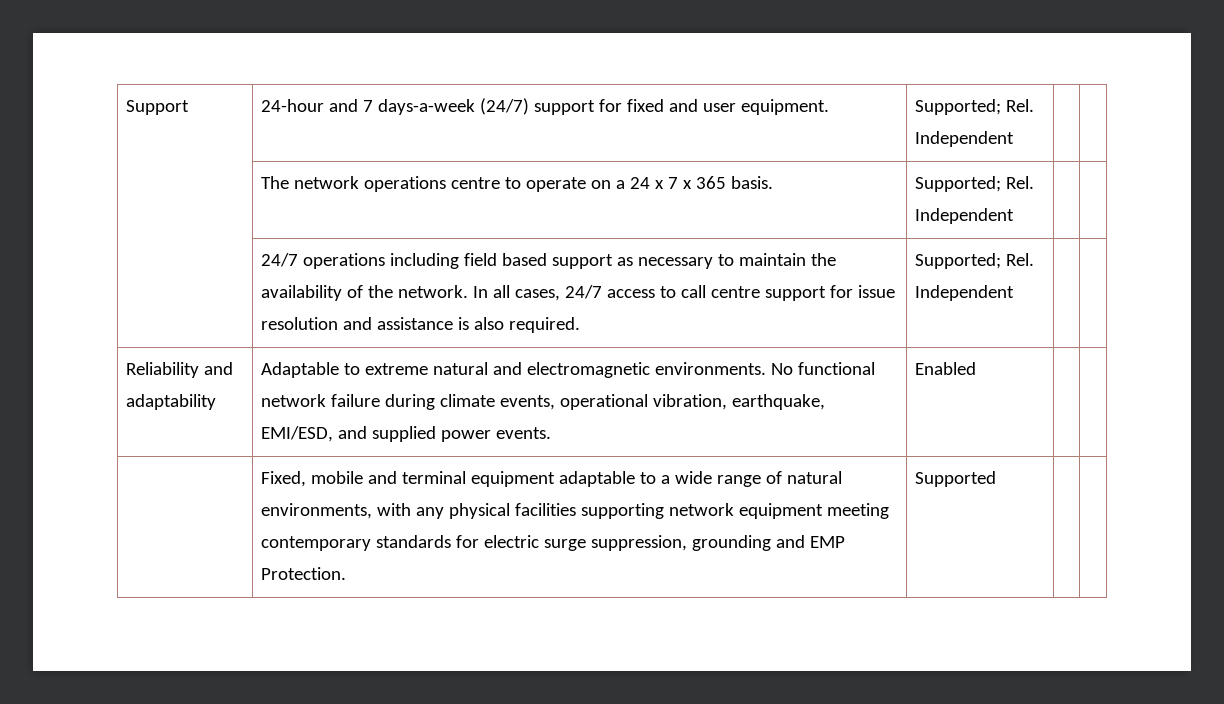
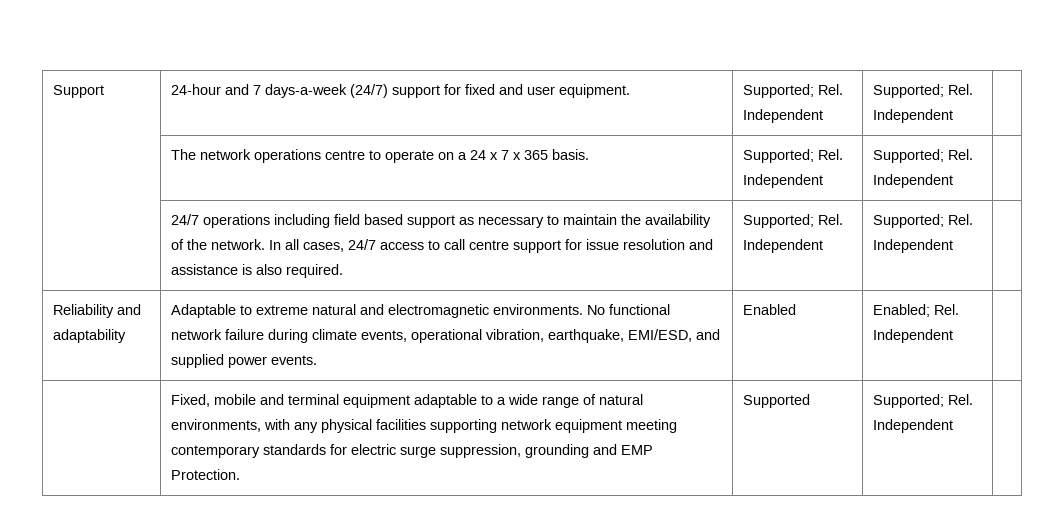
- Support | 24-hour and 7 days-a-week (24/7) support for fixed and user equipment. | Supported; Rel. Independent | |
+ Support | 24-hour and 7 days-a-week (24/7) support for fixed and user equipment. | Supported; Rel. Independent | Supported; Rel. Independent |
- | The network operations centre to operate on a 24 x 7 x 365 basis. | Supported; Rel. Independent | |
+ | The network operations centre to operate on a 24 x 7 x 365 basis. | Supported; Rel. Independent | Supported; Rel. Independent |
- | 24/7 operations including field based support as necessary to maintain the availability of the network. In all cases, 24/7 access to call centre support for issue resolution and assistance is also required. | Supported; Rel. Independent | |
+ | 24/7 operations including field based support as necessary to maintain the availability of the network. In all cases, 24/7 access to call centre support for issue resolution and assistance is also required. | Supported; Rel. Independent | Supported; Rel. Independent |
- Reliability and adaptability | Adaptable to extreme natural and electromagnetic environments. No functional network failure during climate events, operational vibration, earthquake, EMI/ESD, and supplied power events. | Enabled | |
+ Reliability and adaptability | Adaptable to extreme natural and electromagnetic environments. No functional network failure during climate events, operational vibration, earthquake, EMI/ESD, and supplied power events. | Enabled | Enabled; Rel. Independent |
- | Fixed, mobile and terminal equipment adaptable to a wide range of natural environments, with any physical facilities supporting network equipment meeting contemporary standards for electric surge suppression, grounding and EMP Protection. | Supported | |
+ | Fixed, mobile and terminal equipment adaptable to a wide range of natural environments, with any physical facilities supporting network equipment meeting contemporary standards for electric surge suppression, grounding and EMP Protection. | Supported | Supported; Rel. Independent |

